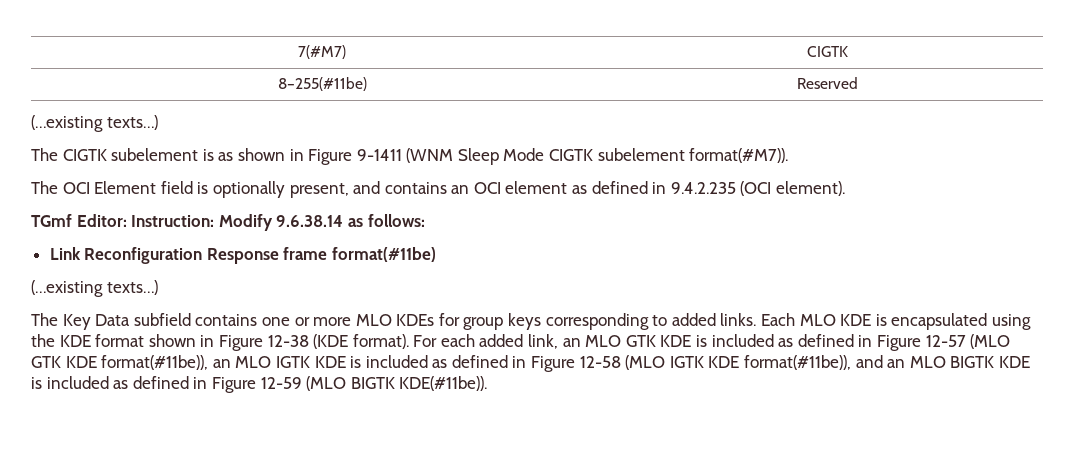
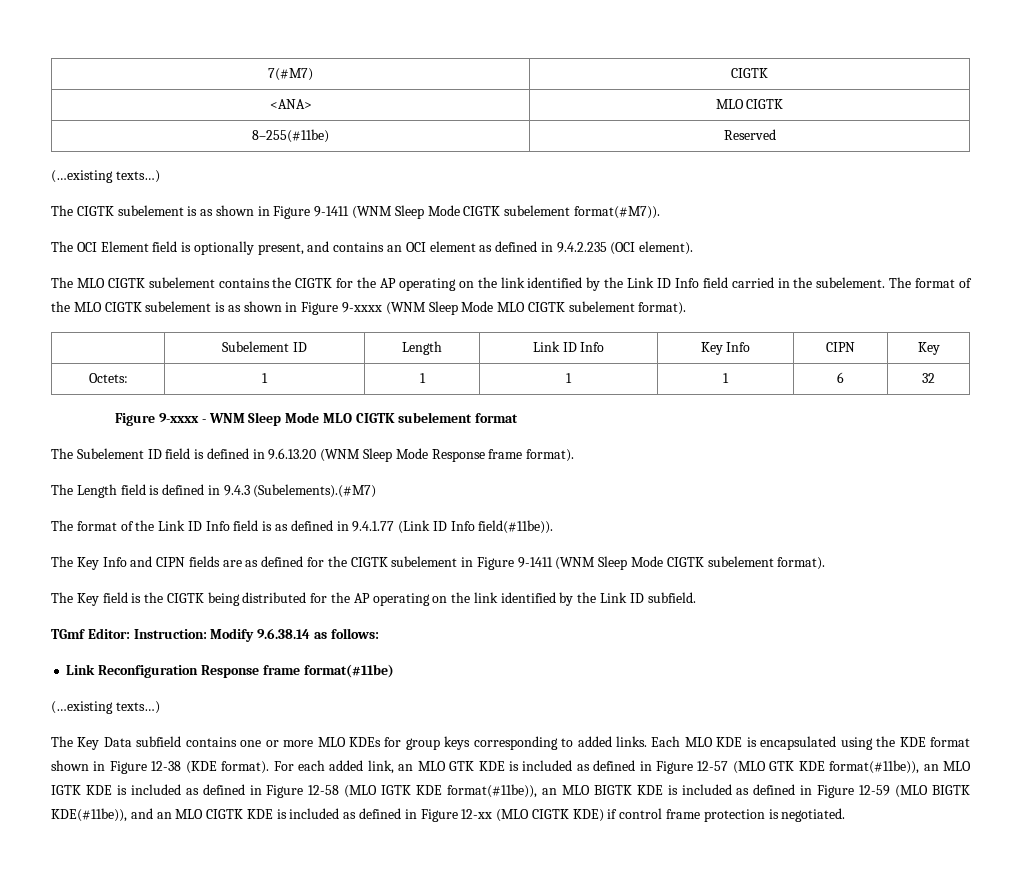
+ <ANA> | MLO CIGTK
+ The MLO CIGTK subelement contains the CIGTK for the AP operating on the link identified by the Link ID Info field carried in the subelement. The format of the MLO CIGTK subelement is as shown in Figure 9-xxxx (WNM Sleep Mode MLO CIGTK subelement format).
+ | Subelement ID | Length | Link ID Info | Key Info | CIPN | Key
+ Octets: | 1 | 1 | 1 | 1 | 6 | 32
+ Figure 9-xxxx - WNM Sleep Mode MLO CIGTK subelement format
+ The Subelement ID field is defined in 9.6.13.20 (WNM Sleep Mode Response frame format).
+ The Length field is defined in 9.4.3 (Subelements).(#M7)
+ The format of the Link ID Info field is as defined in 9.4.1.77 (Link ID Info field(#11be)).
+ The Key Info and CIPN fields are as defined for the CIGTK subelement in Figure 9-1411 (WNM Sleep Mode CIGTK subelement format).
+ The Key field is the CIGTK being distributed for the AP operating on the link identified by the Link ID subfield.
- For each added link, an MLO GTK KDE is included as defined in Figure 12-57 (MLO GTK KDE format(#11be)), an MLO IGTK KDE is included as defined in Figure 12-58 (MLO IGTK KDE format(#11be)), and an MLO BIGTK KDE is included as defined in Figure 12-59 (MLO BIGTK KDE(#11be)).
+ For each added link, an MLO GTK KDE is included as defined in Figure 12-57 (MLO GTK KDE format(#11be)), an MLO IGTK KDE is included as defined in Figure 12-58 (MLO IGTK KDE format(#11be)), an MLO BIGTK KDE is included as defined in Figure 12-59 (MLO BIGTK KDE(#11be)), and an MLO CIGTK KDE is included as defined in Figure 12-xx (MLO CIGTK KDE) if control frame protection is negotiated.

